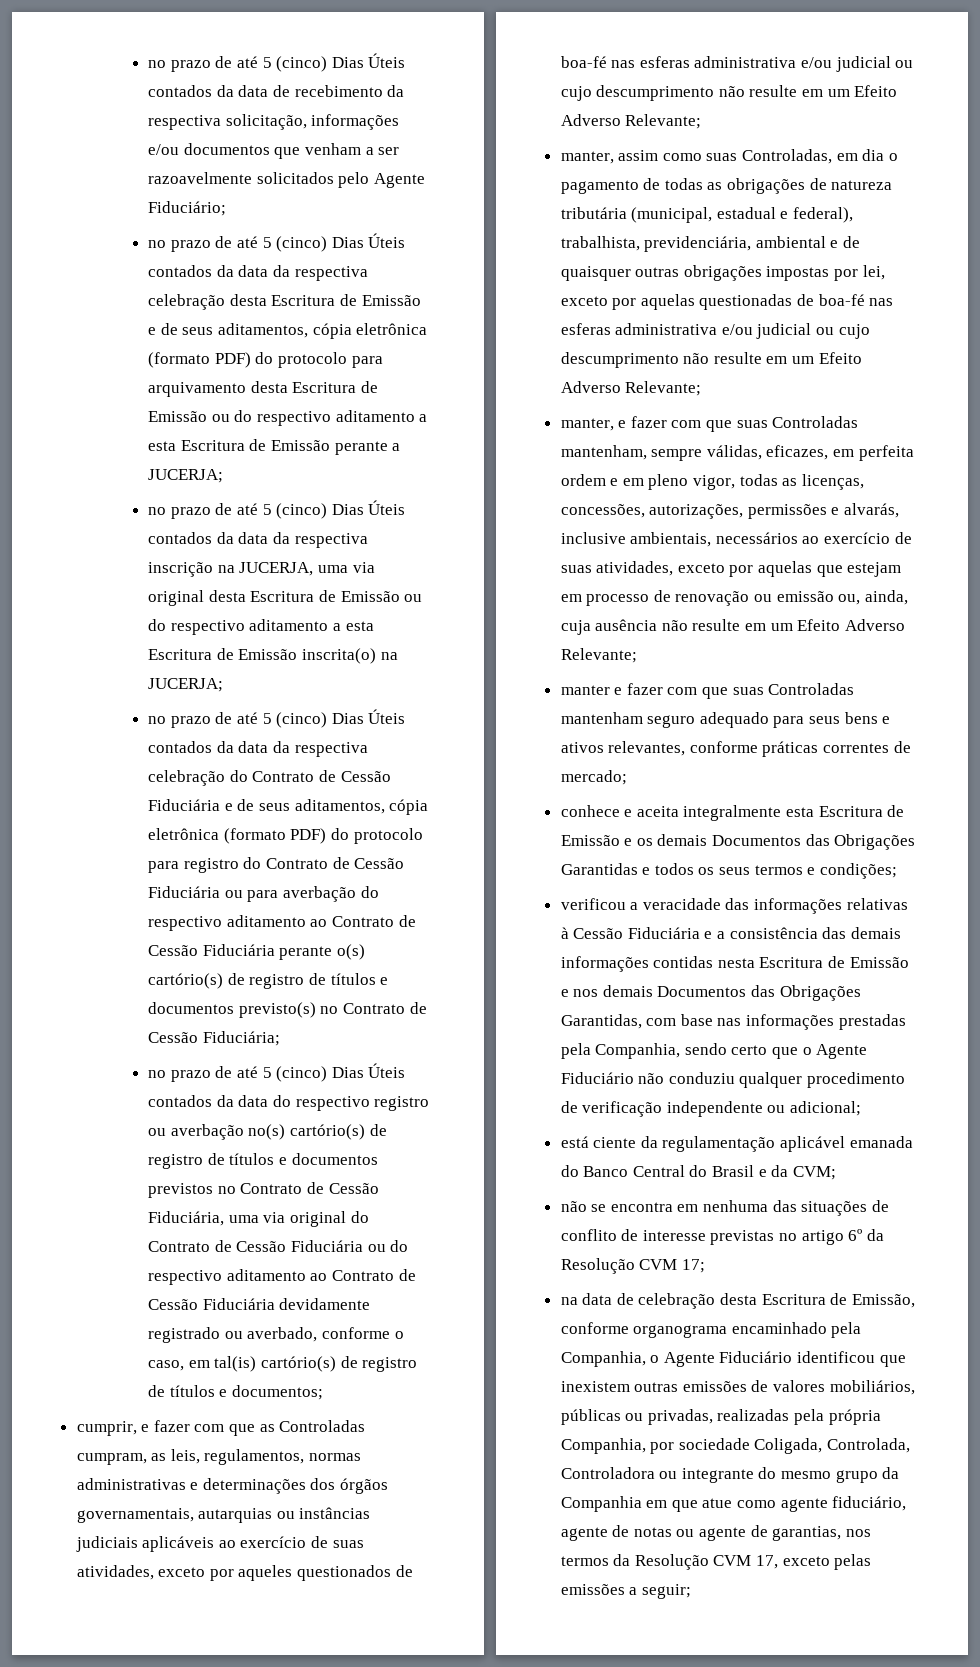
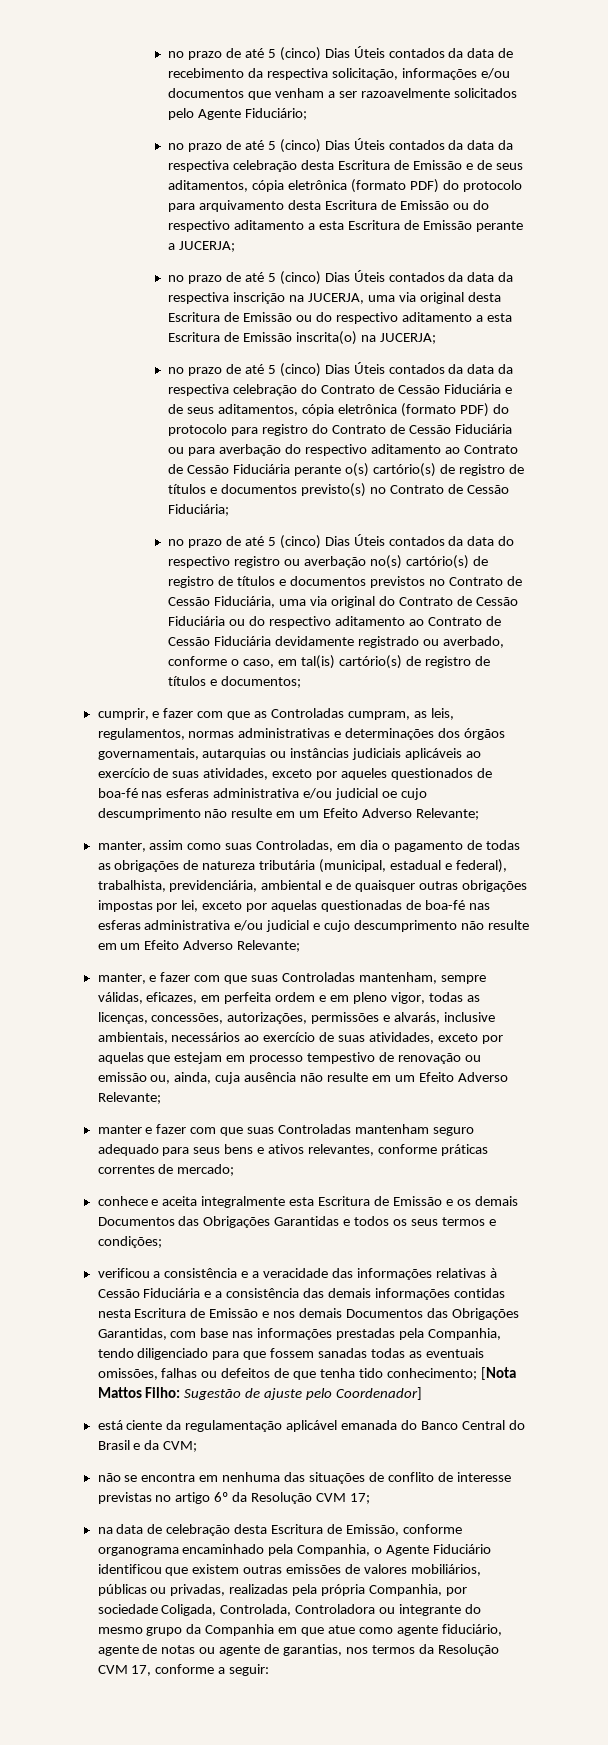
- cumprir, e fazer com que as Controladas cumpram, as leis, regulamentos, normas administrativas e determinações dos órgãos governamentais, autarquias ou instâncias judiciais aplicáveis ao exercício de suas atividades, exceto por aqueles questionados de boa-fé nas esferas administrativa e/ou judicial ou cujo descumprimento não resulte em um Efeito Adverso Relevante;
+ cumprir, e fazer com que as Controladas cumpram, as leis, regulamentos, normas administrativas e determinações dos órgãos governamentais, autarquias ou instâncias judiciais aplicáveis ao exercício de suas atividades, exceto por aqueles questionados de boa-fé nas esferas administrativa e/ou judicial oe cujo descumprimento não resulte em um Efeito Adverso Relevante;
- manter, assim como suas Controladas, em dia o pagamento de todas as obrigações de natureza tributária (municipal, estadual e federal), trabalhista, previdenciária, ambiental e de quaisquer outras obrigações impostas por lei, exceto por aquelas questionadas de boa-fé nas esferas administrativa e/ou judicial ou cujo descumprimento não resulte em um Efeito Adverso Relevante;
+ manter, assim como suas Controladas, em dia o pagamento de todas as obrigações de natureza tributária (municipal, estadual e federal), trabalhista, previdenciária, ambiental e de quaisquer outras obrigações impostas por lei, exceto por aquelas questionadas de boa-fé nas esferas administrativa e/ou judicial e cujo descumprimento não resulte em um Efeito Adverso Relevante;
- manter, e fazer com que suas Controladas mantenham, sempre válidas, eficazes, em perfeita ordem e em pleno vigor, todas as licenças, concessões, autorizações, permissões e alvarás, inclusive ambientais, necessários ao exercício de suas atividades, exceto por aquelas que estejam em processo de renovação ou emissão ou, ainda, cuja ausência não resulte em um Efeito Adverso Relevante;
+ manter, e fazer com que suas Controladas mantenham, sempre válidas, eficazes, em perfeita ordem e em pleno vigor, todas as licenças, concessões, autorizações, permissões e alvarás, inclusive ambientais, necessários ao exercício de suas atividades, exceto por aquelas que estejam em processo tempestivo de renovação ou emissão ou, ainda, cuja ausência não resulte em um Efeito Adverso Relevante;
- verificou a veracidade das informações relativas à Cessão Fiduciária e a consistência das demais informações contidas nesta Escritura de Emissão e nos demais Documentos das Obrigações Garantidas, com base nas informações prestadas pela Companhia, sendo certo que o Agente Fiduciário não conduziu qualquer procedimento de verificação independente ou adicional;
+ verificou a consistência e a veracidade das informações relativas à Cessão Fiduciária e a consistência das demais informações contidas nesta Escritura de Emissão e nos demais Documentos das Obrigações Garantidas, com base nas informações prestadas pela Companhia, tendo diligenciado para que fossem sanadas todas as eventuais omissões, falhas ou defeitos de que tenha tido conhecimento; [Nota Mattos Filho: Sugestão de ajuste pelo Coordenador]
- na data de celebração desta Escritura de Emissão, conforme organograma encaminhado pela Companhia, o Agente Fiduciário identificou que inexistem outras emissões de valores mobiliários, públicas ou privadas, realizadas pela própria Companhia, por sociedade Coligada, Controlada, Controladora ou integrante do mesmo grupo da Companhia em que atue como agente fiduciário, agente de notas ou agente de garantias, nos termos da Resolução CVM 17, exceto pelas emissões a seguir;
+ na data de celebração desta Escritura de Emissão, conforme organograma encaminhado pela Companhia, o Agente Fiduciário identificou que existem outras emissões de valores mobiliários, públicas ou privadas, realizadas pela própria Companhia, por sociedade Coligada, Controlada, Controladora ou integrante do mesmo grupo da Companhia em que atue como agente fiduciário, agente de notas ou agente de garantias, nos termos da Resolução CVM 17, conforme a seguir:

